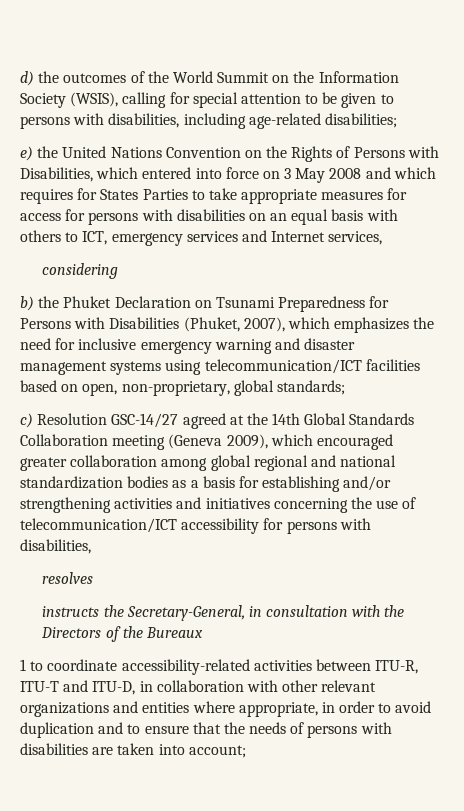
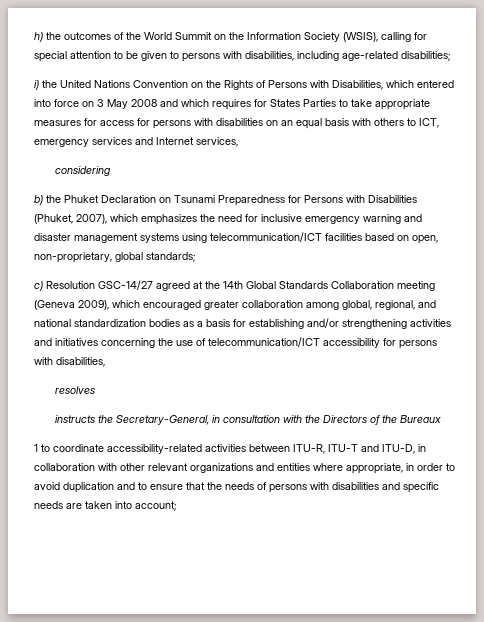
- d) the outcomes of the World Summit on the Information Society (WSIS), calling for special attention to be given to persons with disabilities, including age-related disabilities;
+ h) the outcomes of the World Summit on the Information Society (WSIS), calling for special attention to be given to persons with disabilities, including age-related disabilities;
- e) the United Nations Convention on the Rights of Persons with Disabilities, which entered into force on 3 May 2008 and which requires for States Parties to take appropriate measures for access for persons with disabilities on an equal basis with others to ICT, emergency services and Internet services,
+ i) the United Nations Convention on the Rights of Persons with Disabilities, which entered into force on 3 May 2008 and which requires for States Parties to take appropriate measures for access for persons with disabilities on an equal basis with others to ICT, emergency services and Internet services,
- c) Resolution GSC-14/27 agreed at the 14th Global Standards Collaboration meeting (Geneva 2009), which encouraged greater collaboration among global regional and national standardization bodies as a basis for establishing and/or strengthening activities and initiatives concerning the use of telecommunication/ICT accessibility for persons with disabilities,
+ c) Resolution GSC-14/27 agreed at the 14th Global Standards Collaboration meeting (Geneva 2009), which encouraged greater collaboration among global, regional, and national standardization bodies as a basis for establishing and/or strengthening activities and initiatives concerning the use of telecommunication/ICT accessibility for persons with disabilities,
- 1 to coordinate accessibility-related activities between ITU-R, ITU-T and ITU-D, in collaboration with other relevant organizations and entities where appropriate, in order to avoid duplication and to ensure that the needs of persons with disabilities are taken into account;
+ 1 to coordinate accessibility-related activities between ITU-R, ITU-T and ITU-D, in collaboration with other relevant organizations and entities where appropriate, in order to avoid duplication and to ensure that the needs of persons with disabilities and specific needs are taken into account;

